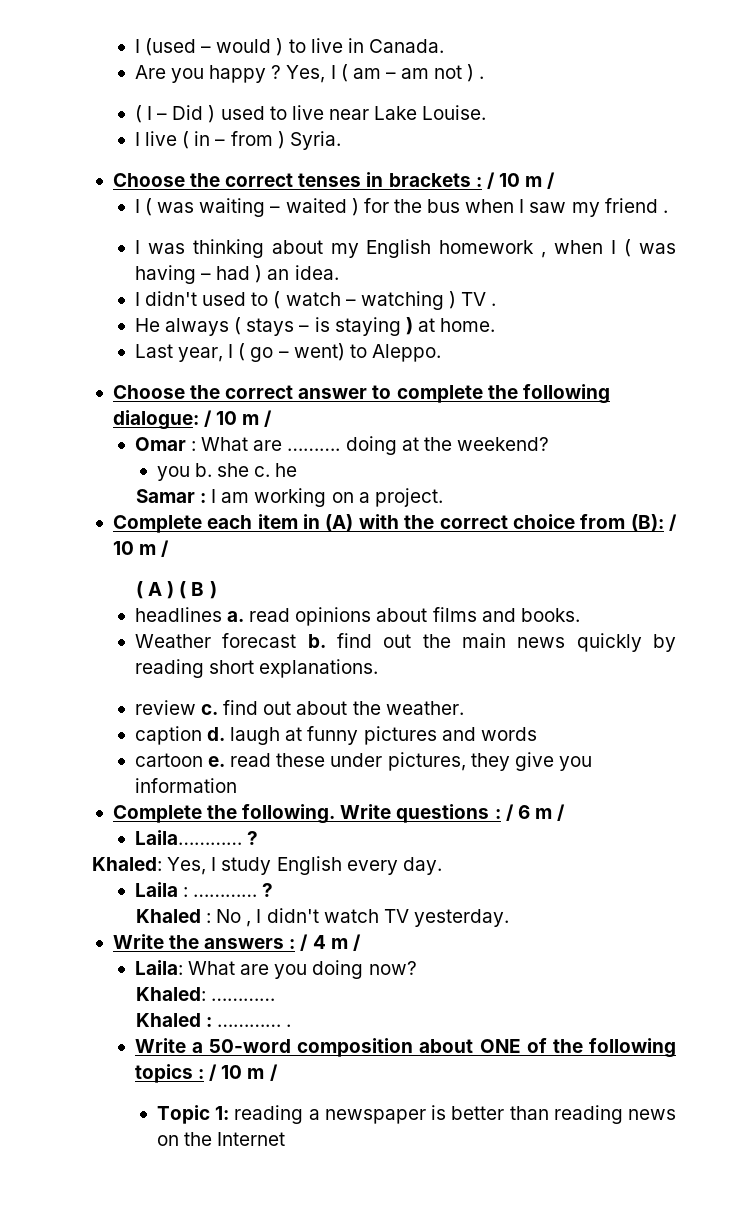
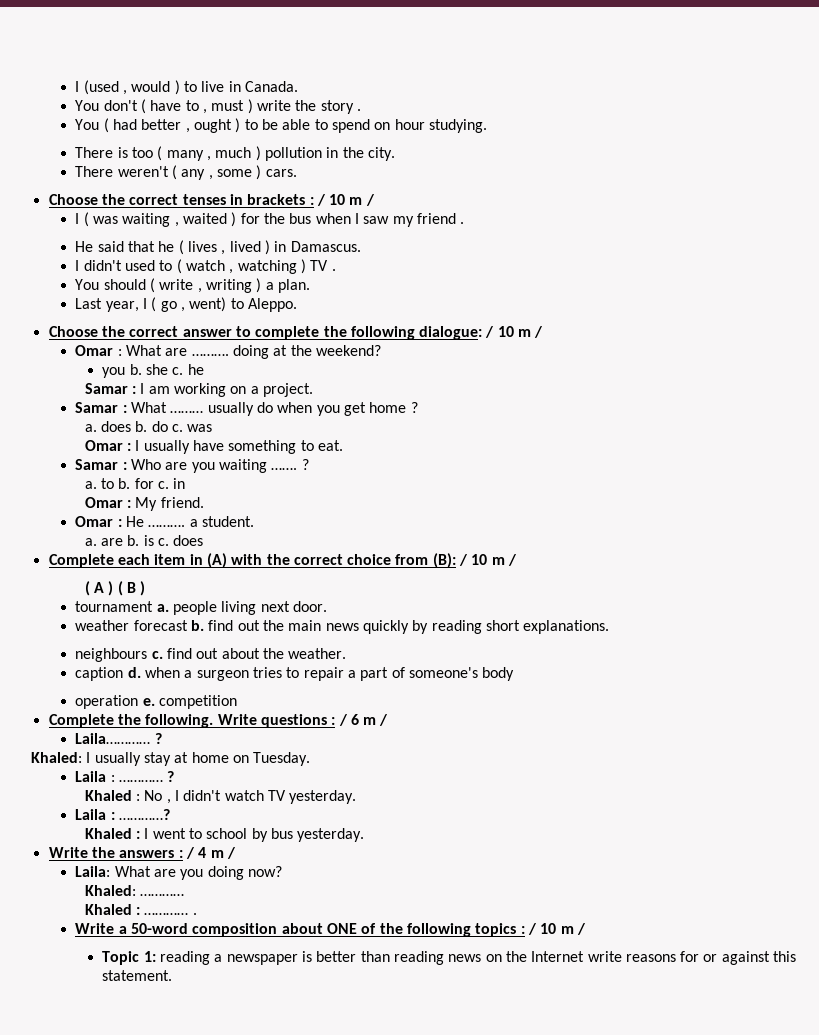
- I (used – would ) to live in Canada.
+ I (used , would ) to live in Canada.
- Are you happy ? Yes, I ( am – am not ) .
- ( I – Did ) used to live near Lake Louise.
- I live ( in – from ) Syria.
+ You don't ( have to , must ) write the story .
+ You ( had better , ought ) to be able to spend on hour studying.
+ There is too ( many , much ) pollution in the city.
+ There weren't ( any , some ) cars.
- I ( was waiting – waited ) for the bus when I saw my friend .
+ I ( was waiting , waited ) for the bus when I saw my friend .
- I was thinking about my English homework , when I ( was having – had ) an idea.
+ He said that he ( lives , lived ) in Damascus.
- I didn't used to ( watch – watching ) TV .
+ I didn't used to ( watch , watching ) TV .
- He always ( stays – is staying ) at home.
+ You should ( write , writing ) a plan.
- Last year, I ( go – went) to Aleppo.
+ Last year, I ( go , went) to Aleppo.
+ Samar : What ……… usually do when you get home ?
+ a. does b. do c. was
+ Omar : I usually have something to eat.
+ Samar : Who are you waiting ……. ?
+ a. to b. for c. in
+ Omar : My friend.
+ Omar : He ………. a student.
+ a. are b. is c. does
- headlines a. read opinions about films and books.
- Weather forecast b. find out the main news quickly by reading short explanations.
+ tournament a. people living next door.
+ weather forecast b. find out the main news quickly by reading short explanations.
- review c. find out about the weather.
+ neighbours c. find out about the weather.
- caption d. laugh at funny pictures and words
- cartoon e. read these under pictures, they give you information
+ caption d. when a surgeon tries to repair a part of someone's body
+ operation e. competition
- Khaled: Yes, I study English every day.
+ Khaled: I usually stay at home on Tuesday.
+ Laila : …………?
+ Khaled : I went to school by bus yesterday.
- Topic 1: reading a newspaper is better than reading news on the Internet
+ Topic 1: reading a newspaper is better than reading news on the Internet write reasons for or against this statement.

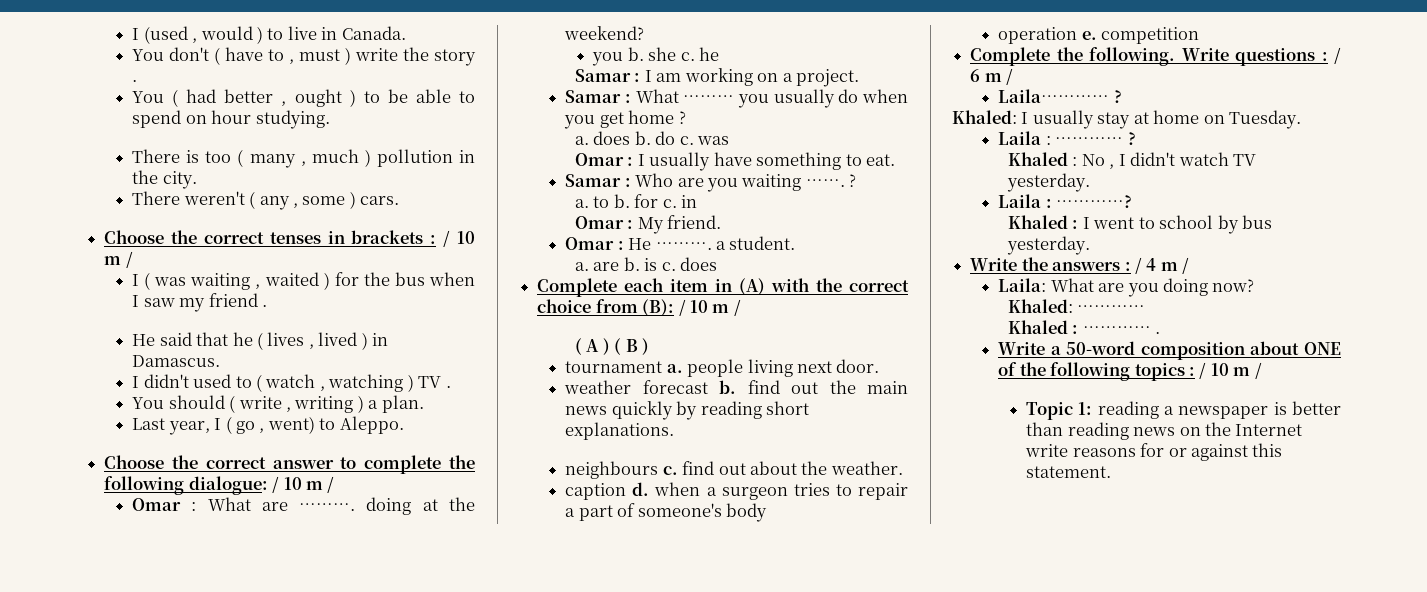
- Samar : What ……… usually do when you get home ?
+ Samar : What ……… you usually do when you get home ?

